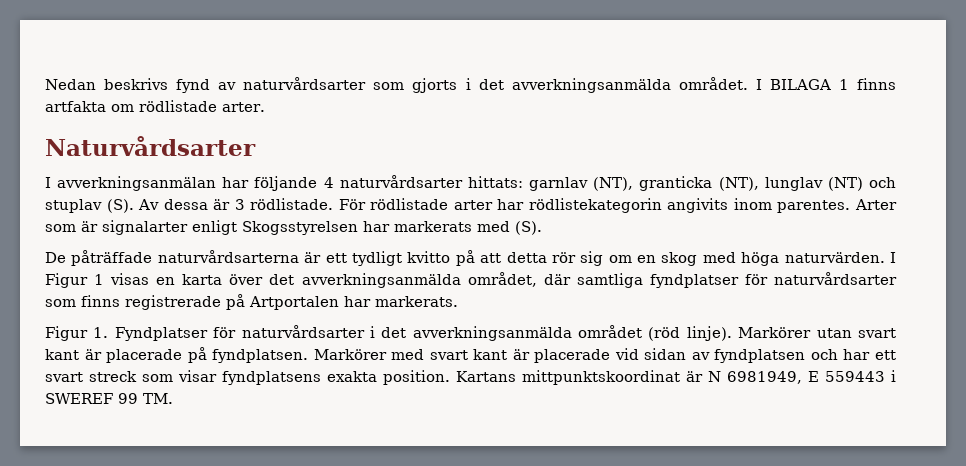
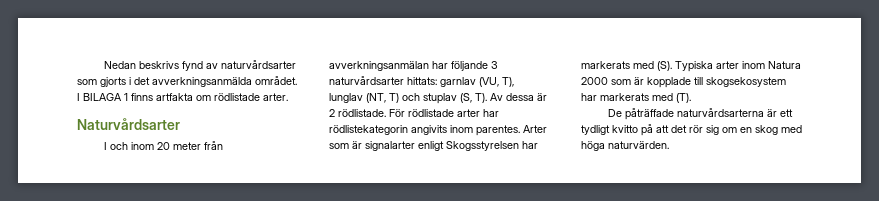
- I avverkningsanmälan har följande 4 naturvårdsarter hittats: garnlav (NT), granticka (NT), lunglav (NT) och stuplav (S). Av dessa är 3 rödlistade.
+ I och inom 20 meter från avverkningsanmälan har följande 3 naturvårdsarter hittats: garnlav (VU, T), lunglav (NT, T) och stuplav (S, T). Av dessa är 2 rödlistade.
- Arter som är signalarter enligt Skogsstyrelsen har markerats med (S).
+ Arter som är signalarter enligt Skogsstyrelsen har markerats med (S). Typiska arter inom Natura 2000 som är kopplade till skogsekosystem har markerats med (T).
- De påträffade naturvårdsarterna är ett tydligt kvitto på att detta rör sig om en skog med höga naturvärden. I Figur 1 visas en karta över det avverkningsanmälda området, där samtliga fyndplatser för naturvårdsarter som finns registrerade på Artportalen har markerats.
- Figur 1. Fyndplatser för naturvårdsarter i det avverkningsanmälda området (röd linje). Markörer utan svart kant är placerade på fyndplatsen. Markörer med svart kant är placerade vid sidan av fyndplatsen och har ett svart streck som visar fyndplatsens exakta position. Kartans mittpunktskoordinat är N 6981949, E 559443 i SWEREF 99 TM.
+ De påträffade naturvårdsarterna är ett tydligt kvitto på att det rör sig om en skog med höga naturvärden.

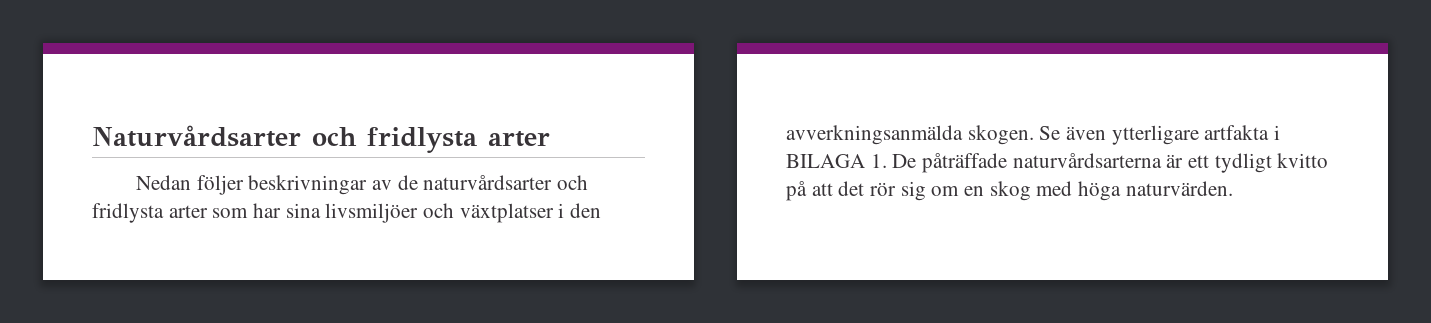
- Nedan beskrivs fynd av naturvårdsarter som gjorts i det avverkningsanmälda området. I BILAGA 1 finns artfakta om rödlistade arter.
- Naturvårdsarter
- I och inom 20 meter från avverkningsanmälan har följande 3 naturvårdsarter hittats: garnlav (VU, T), lunglav (NT, T) och stuplav (S, T). Av dessa är 2 rödlistade. För rödlistade arter har rödlistekategorin angivits inom parentes. Arter som är signalarter enligt Skogsstyrelsen har markerats med (S). Typiska arter inom Natura 2000 som är kopplade till skogsekosystem har markerats med (T).
- De påträffade naturvårdsarterna är ett tydligt kvitto på att det rör sig om en skog med höga naturvärden.
+ Naturvårdsarter och fridlysta arter
+ Nedan följer beskrivningar av de naturvårdsarter och fridlysta arter som har sina livsmiljöer och växtplatser i den avverkningsanmälda skogen. Se även ytterligare artfakta i BILAGA 1. De påträffade naturvårdsarterna är ett tydligt kvitto på att det rör sig om en skog med höga naturvärden.

